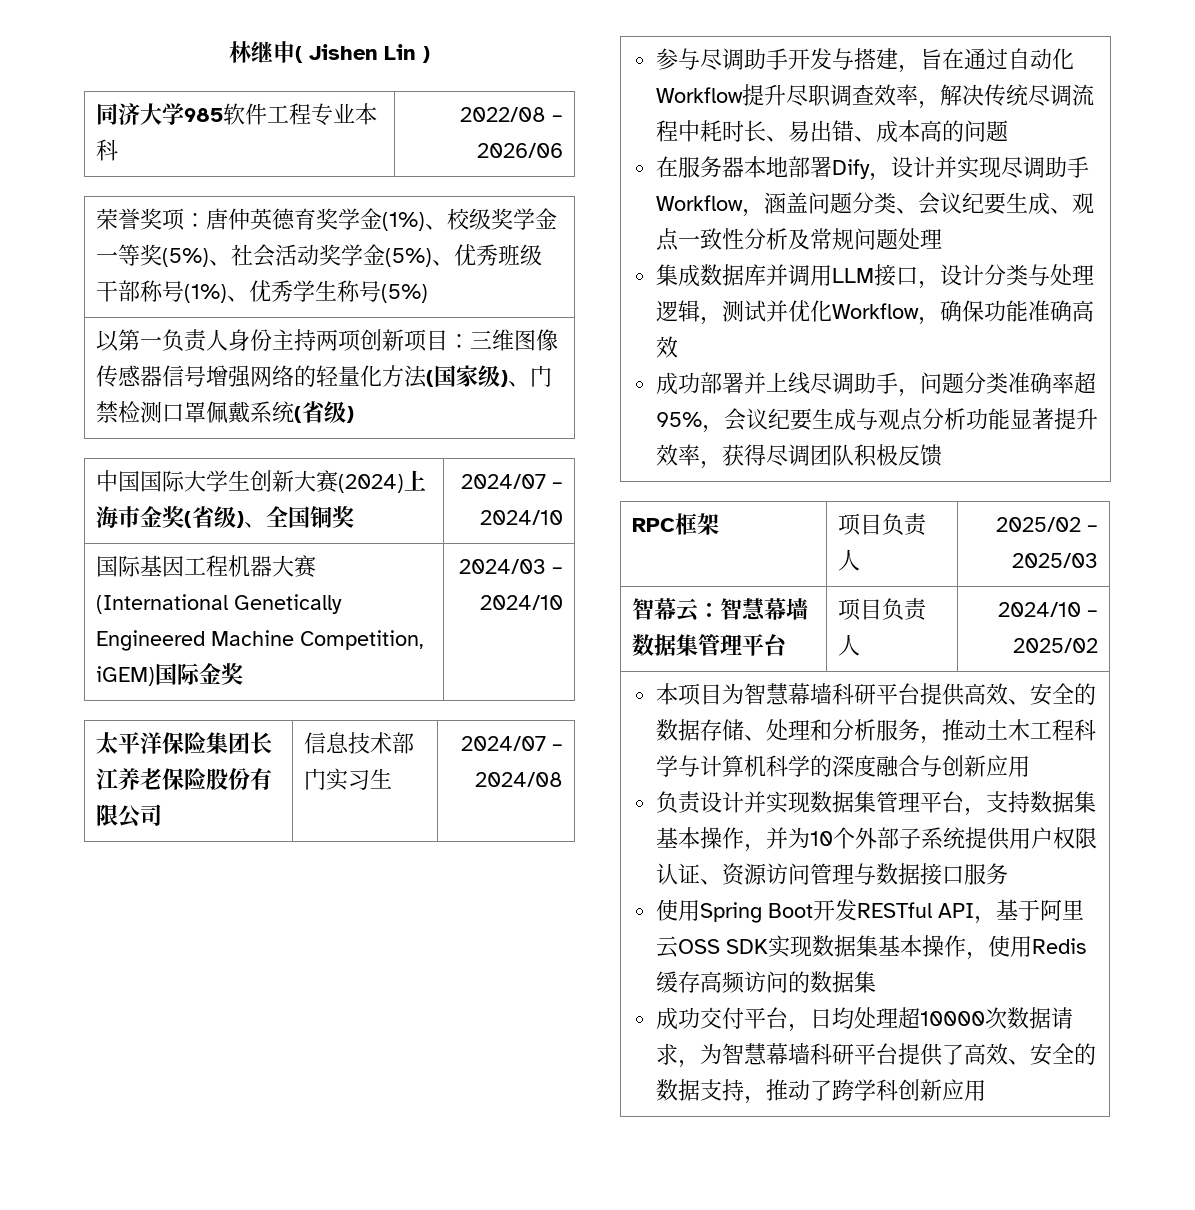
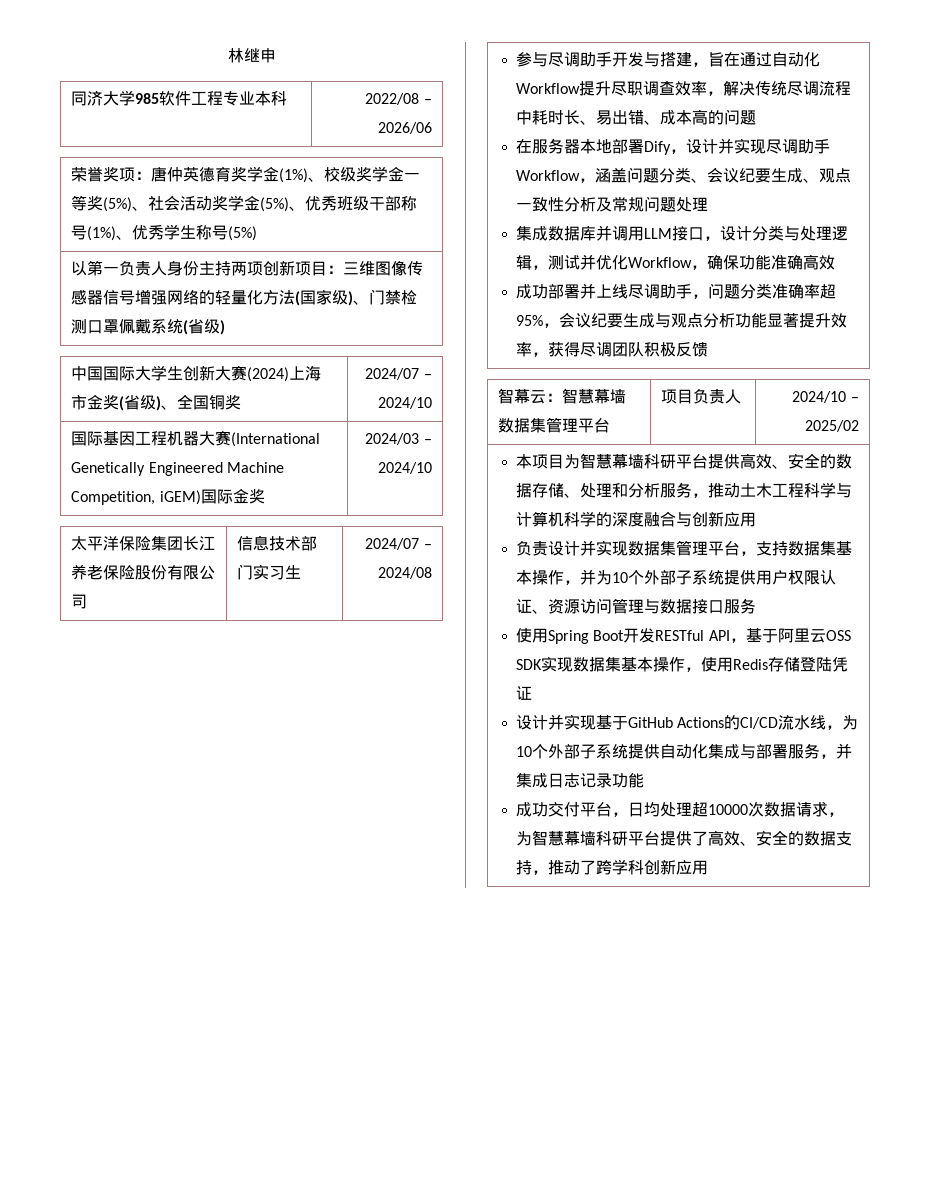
- 林继申( Jishen Lin )
+ 林继申
- RPC框架 | 项目负责人 | 2025/02 – 2025/03
- 使用Spring Boot开发RESTful API，基于阿里云OSS SDK实现数据集基本操作，使用Redis缓存高频访问的数据集
+ 使用Spring Boot开发RESTful API，基于阿里云OSS SDK实现数据集基本操作，使用Redis存储登陆凭证
+ 设计并实现基于GitHub Actions的CI/CD流水线，为10个外部子系统提供自动化集成与部署服务，并集成日志记录功能

